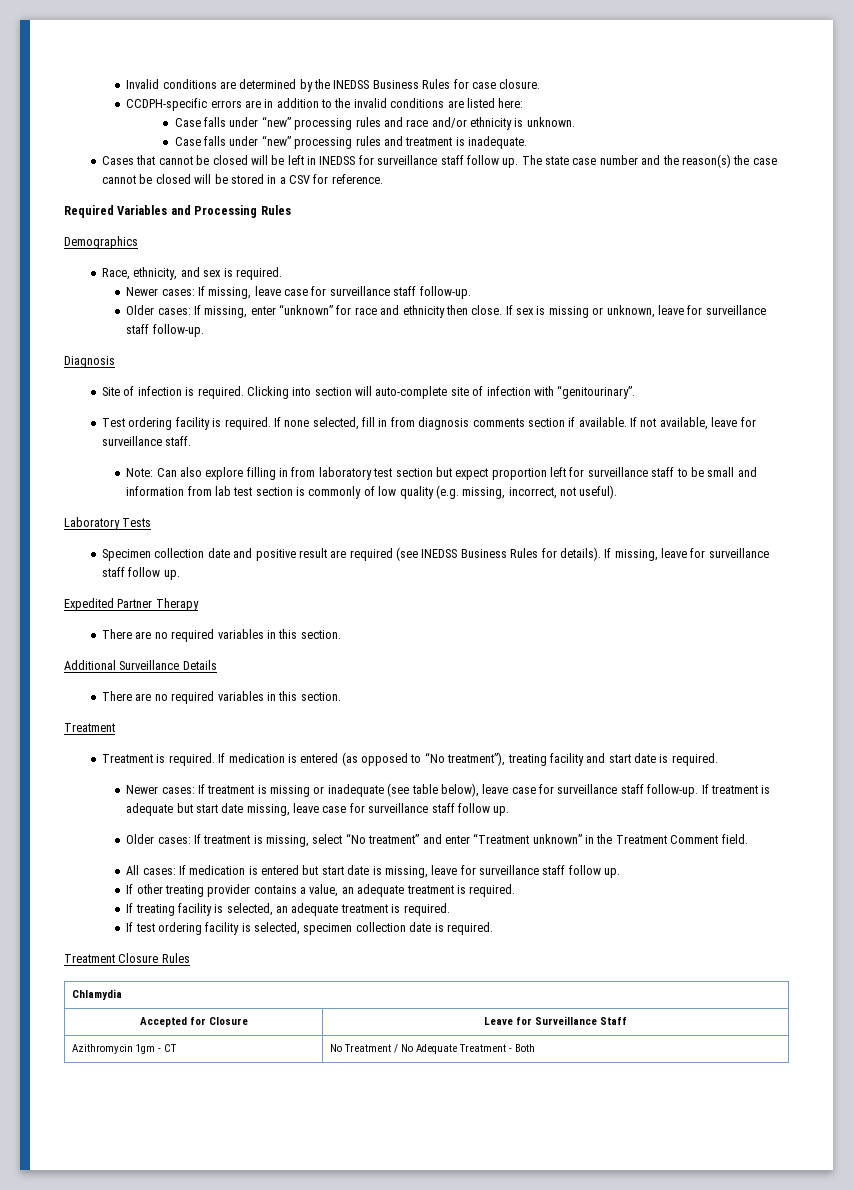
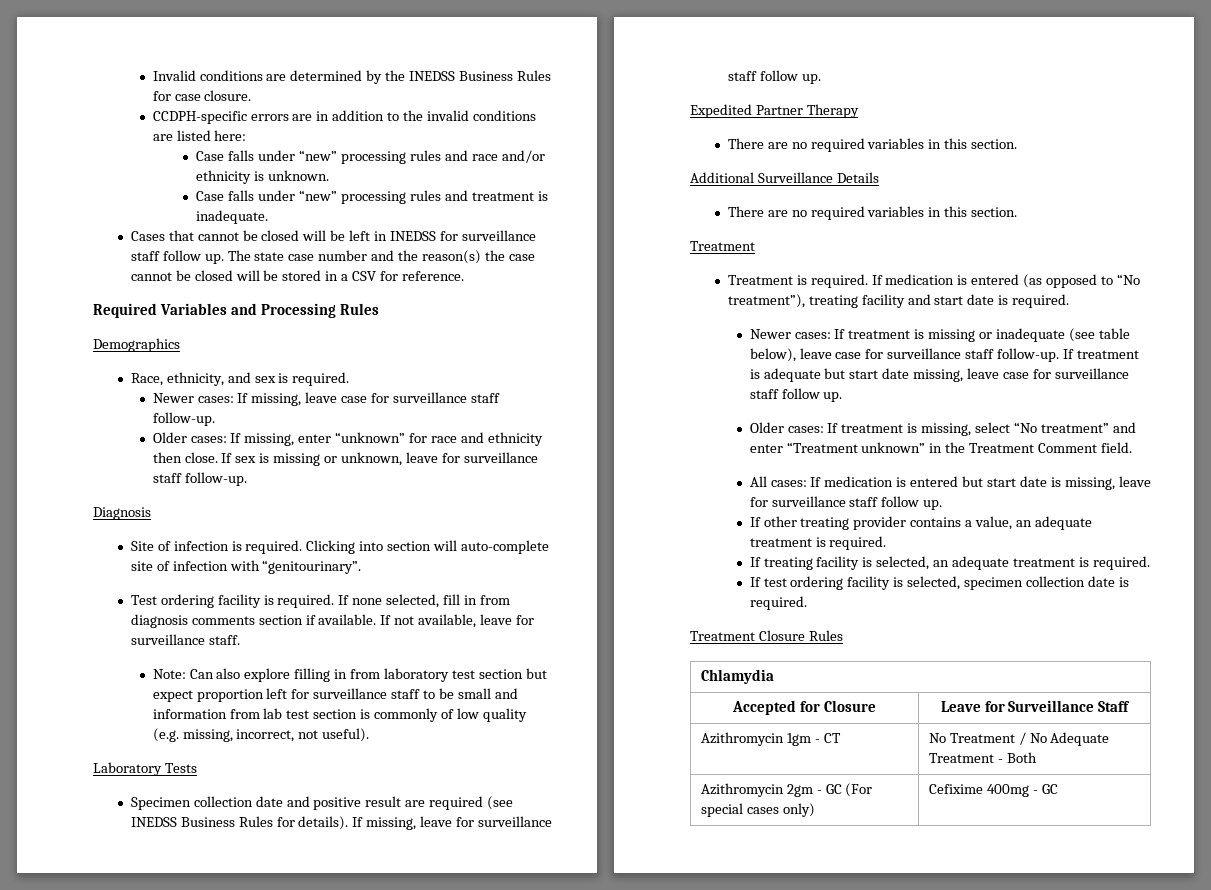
+ Azithromycin 2gm - GC (For special cases only) | Cefixime 400mg - GC

